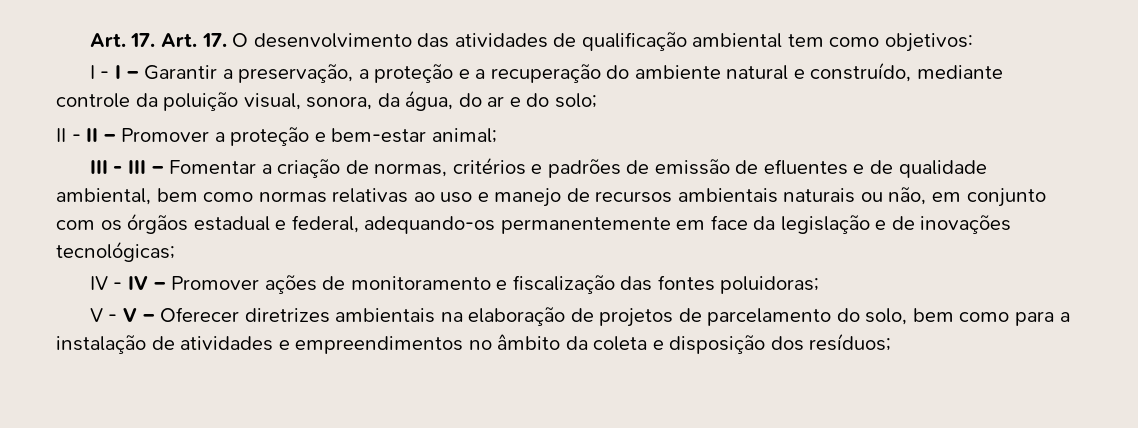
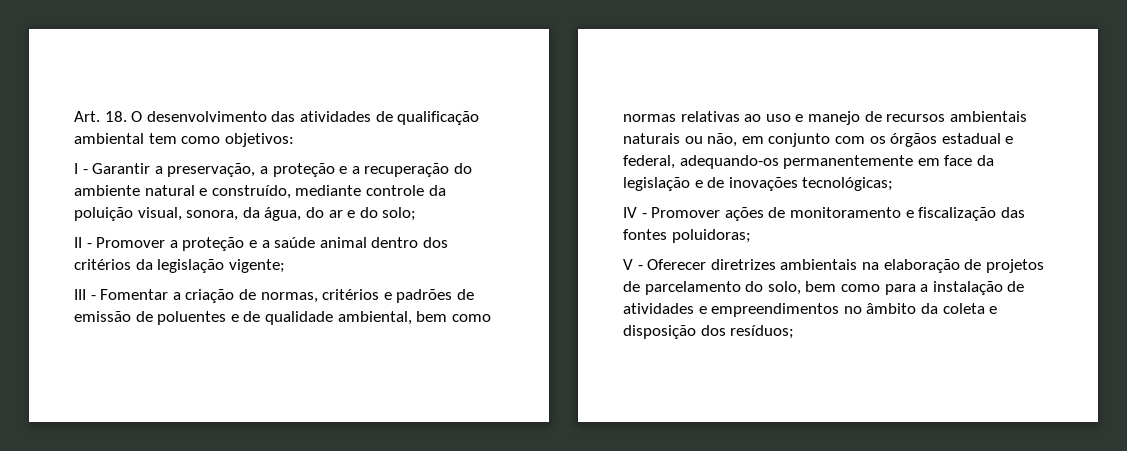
- Art. 17. Art. 17. O desenvolvimento das atividades de qualificação ambiental tem como objetivos:
+ Art. 18. O desenvolvimento das atividades de qualificação ambiental tem como objetivos:
- I - I – Garantir a preservação, a proteção e a recuperação do ambiente natural e construído, mediante controle da poluição visual, sonora, da água, do ar e do solo;
+ I - Garantir a preservação, a proteção e a recuperação do ambiente natural e construído, mediante controle da poluição visual, sonora, da água, do ar e do solo;
- II - II – Promover a proteção e bem-estar animal;
- III - III – Fomentar a criação de normas, critérios e padrões de emissão de efluentes e de qualidade ambiental, bem como normas relativas ao uso e manejo de recursos ambientais naturais ou não, em conjunto com os órgãos estadual e federal, adequando-os permanentemente em face da legislação e de inovações tecnológicas;
+ II - Promover a proteção e a saúde animal dentro dos critérios da legislação vigente;
+ III - Fomentar a criação de normas, critérios e padrões de emissão de poluentes e de qualidade ambiental, bem como normas relativas ao uso e manejo de recursos ambientais naturais ou não, em conjunto com os órgãos estadual e federal, adequando-os permanentemente em face da legislação e de inovações tecnológicas;
- IV - IV – Promover ações de monitoramento e fiscalização das fontes poluidoras;
+ IV - Promover ações de monitoramento e fiscalização das fontes poluidoras;
- V - V – Oferecer diretrizes ambientais na elaboração de projetos de parcelamento do solo, bem como para a instalação de atividades e empreendimentos no âmbito da coleta e disposição dos resíduos;
+ V - Oferecer diretrizes ambientais na elaboração de projetos de parcelamento do solo, bem como para a instalação de atividades e empreendimentos no âmbito da coleta e disposição dos resíduos;

